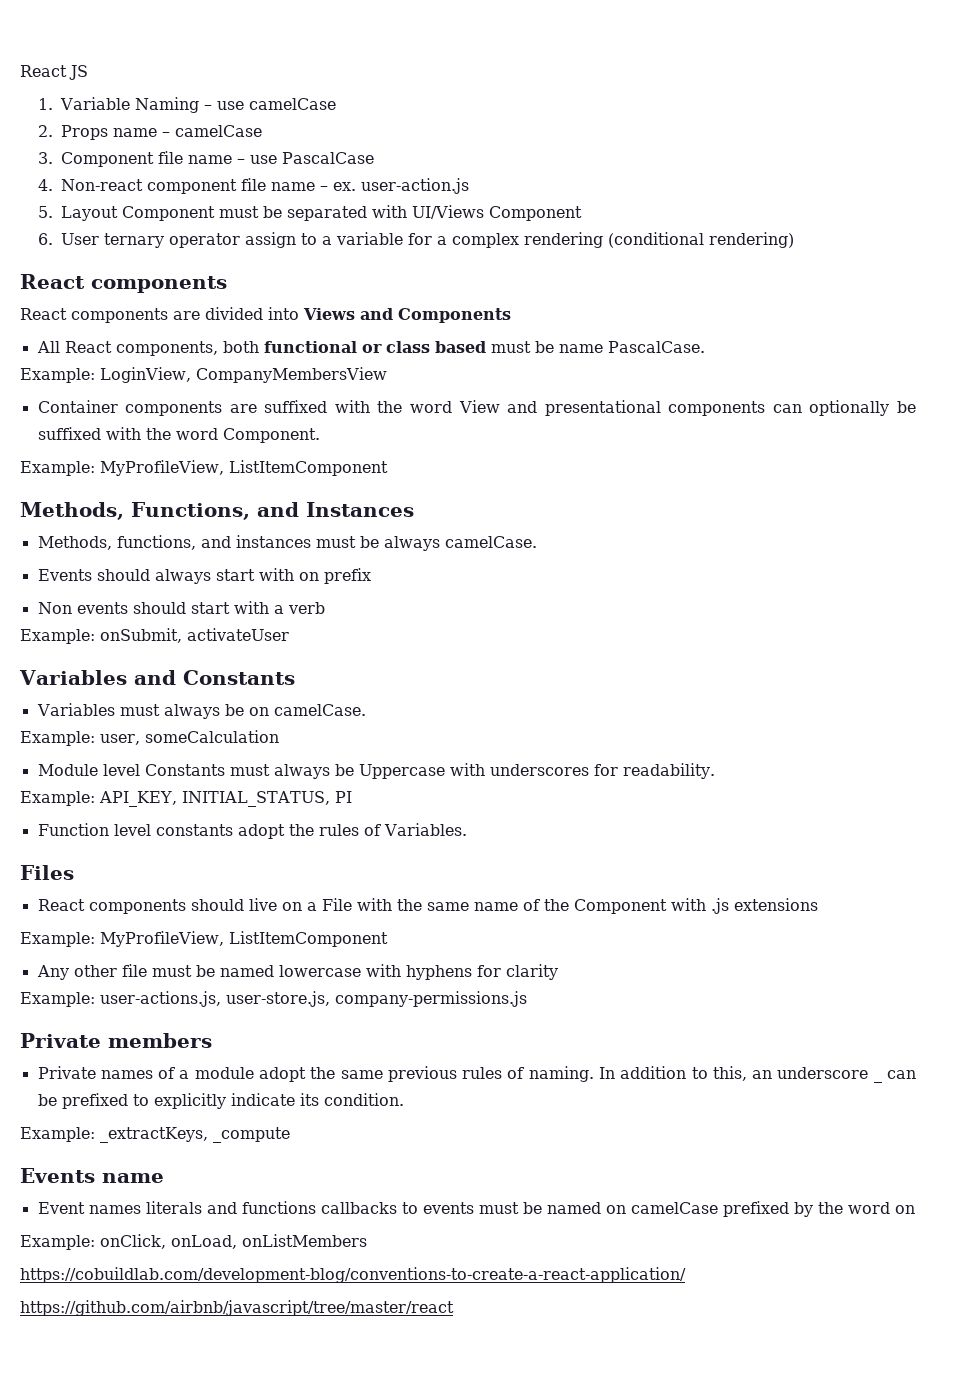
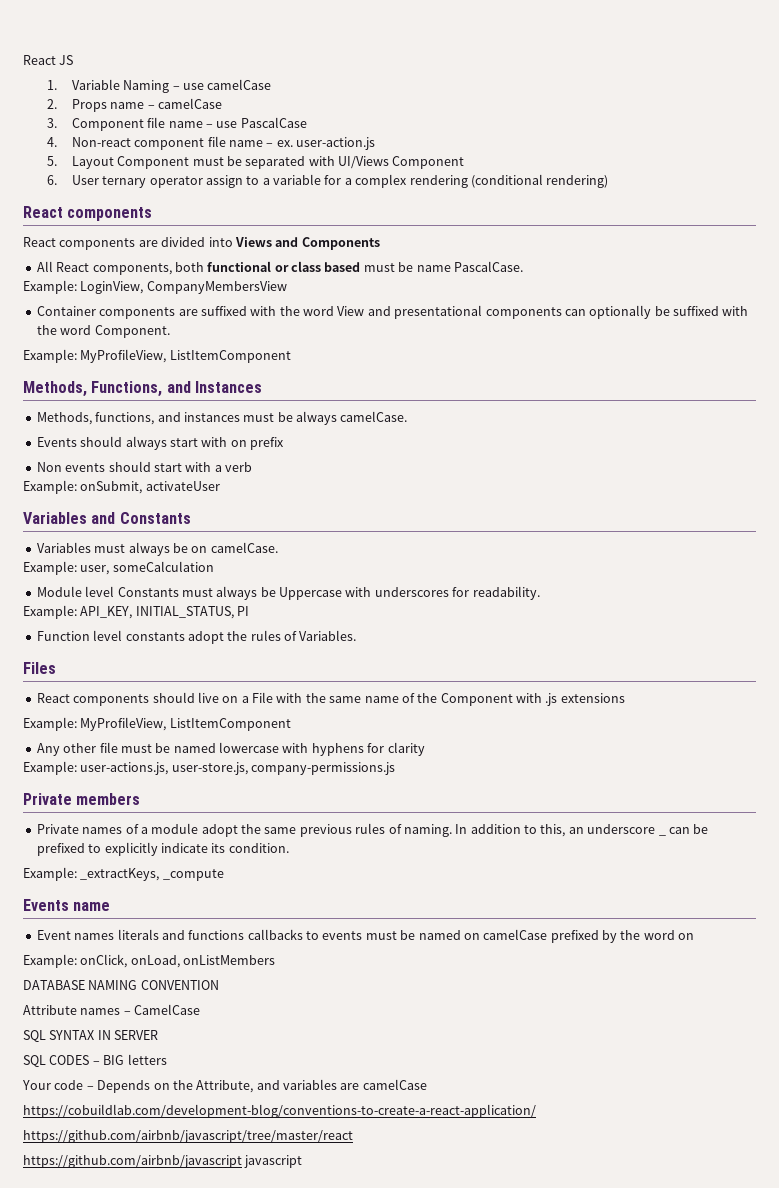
+ DATABASE NAMING CONVENTION
+ Attribute names – CamelCase
+ SQL SYNTAX IN SERVER
+ SQL CODES – BIG letters
+ Your code – Depends on the Attribute, and variables are camelCase
+ https://github.com/airbnb/javascript javascript

